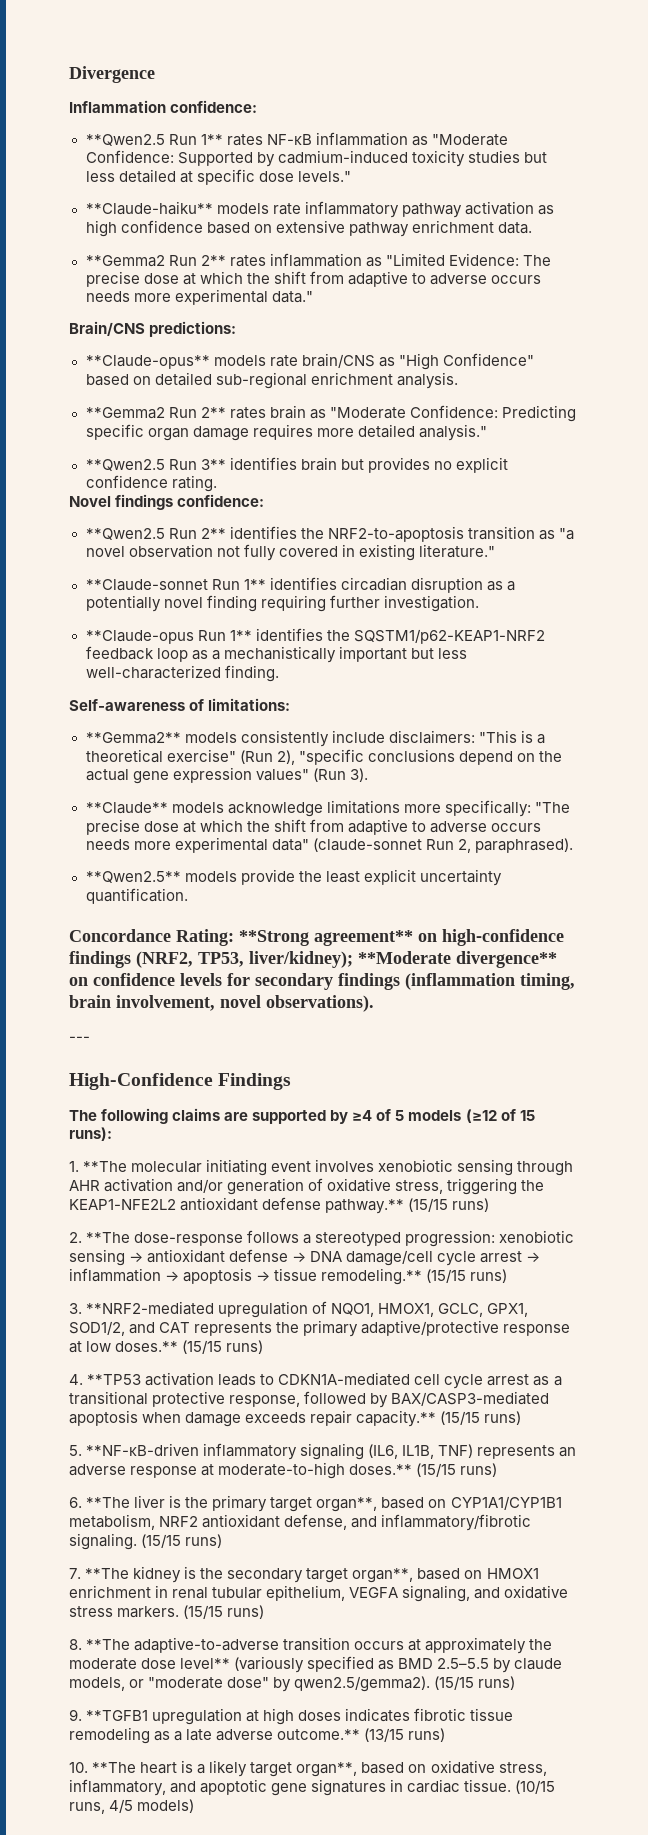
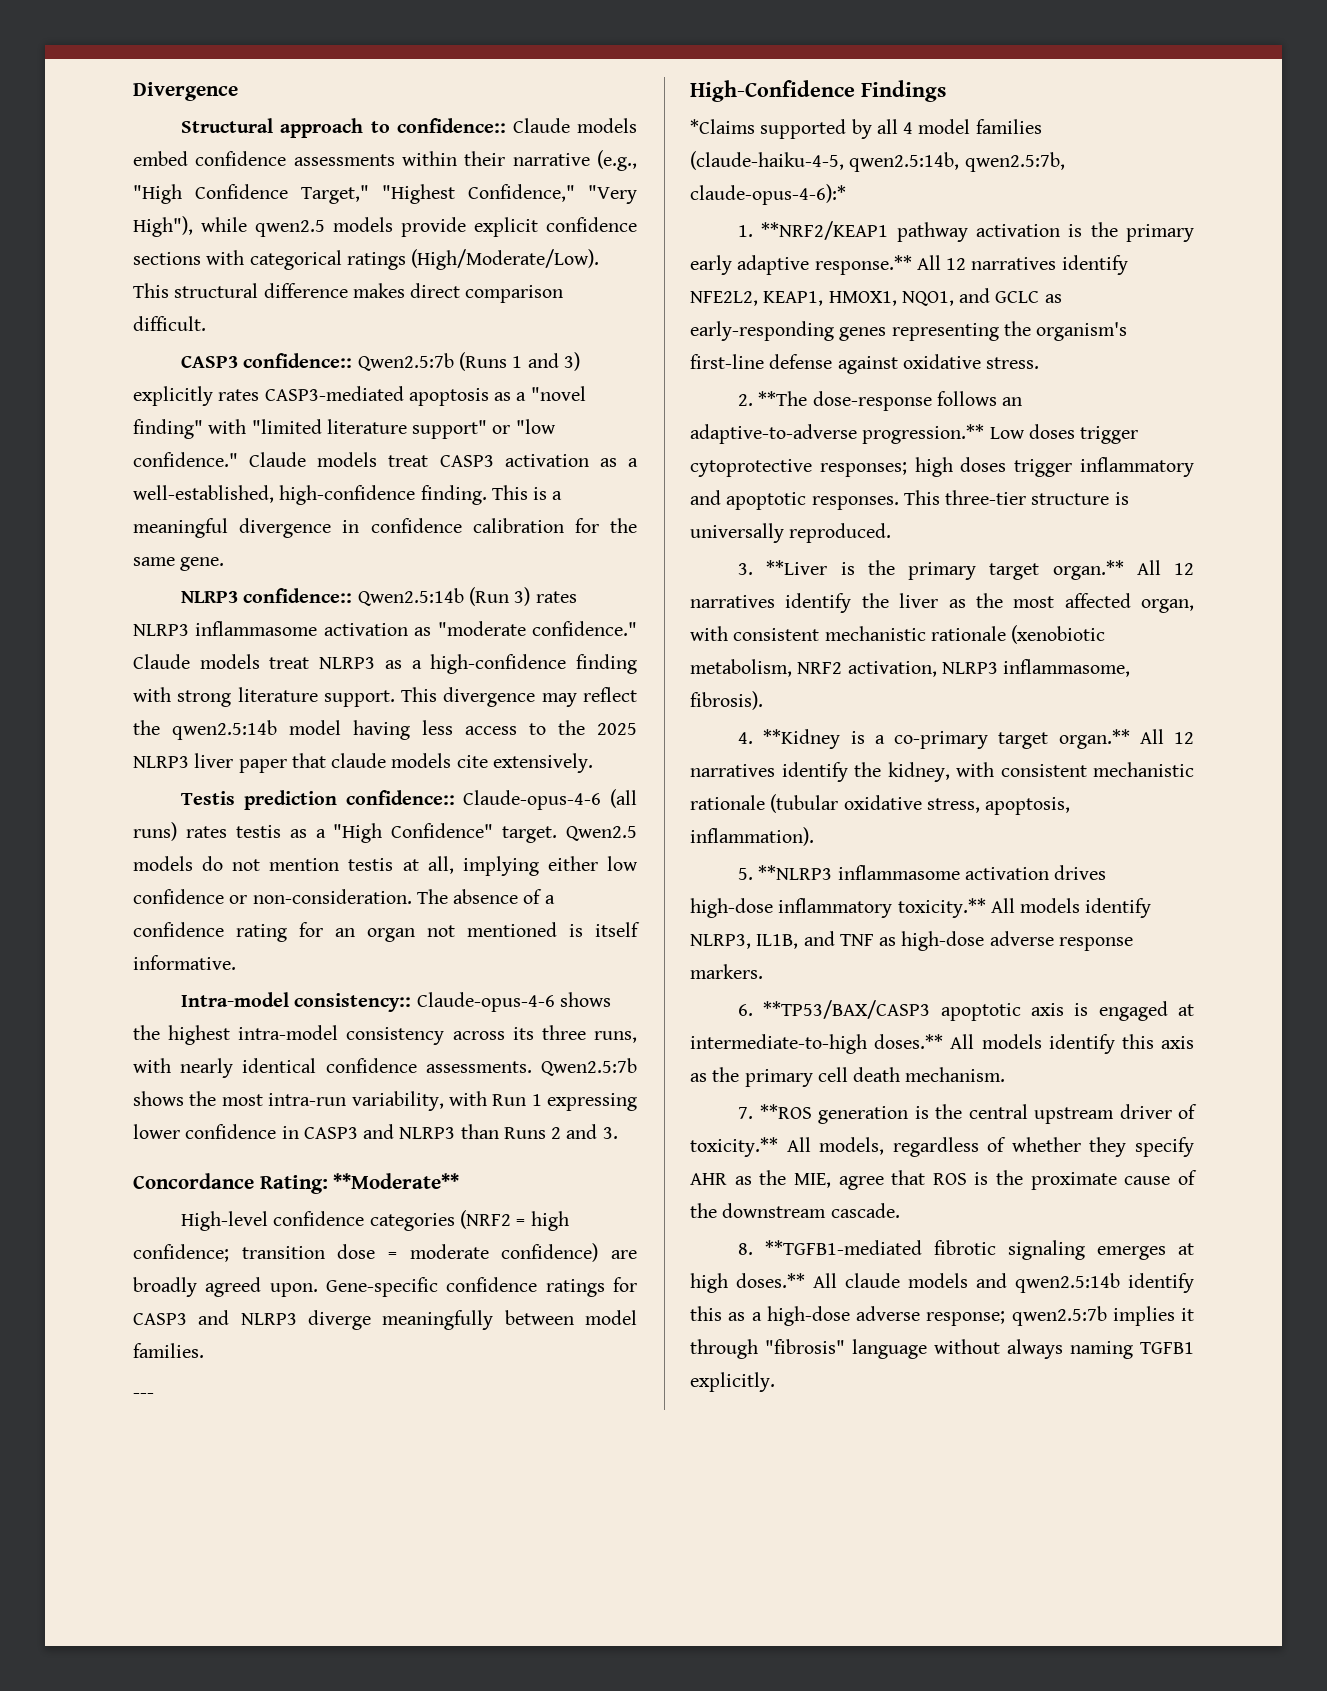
- Inflammation confidence:
- **Qwen2.5 Run 1** rates NF-κB inflammation as "Moderate Confidence: Supported by cadmium-induced toxicity studies but less detailed at specific dose levels."
- **Claude-haiku** models rate inflammatory pathway activation as high confidence based on extensive pathway enrichment data.
- **Gemma2 Run 2** rates inflammation as "Limited Evidence: The precise dose at which the shift from adaptive to adverse occurs needs more experimental data."
- Brain/CNS predictions:
- **Claude-opus** models rate brain/CNS as "High Confidence" based on detailed sub-regional enrichment analysis.
- **Gemma2 Run 2** rates brain as "Moderate Confidence: Predicting specific organ damage requires more detailed analysis."
- **Qwen2.5 Run 3** identifies brain but provides no explicit confidence rating.
- Novel findings confidence:
- **Qwen2.5 Run 2** identifies the NRF2-to-apoptosis transition as "a novel observation not fully covered in existing literature."
- **Claude-sonnet Run 1** identifies circadian disruption as a potentially novel finding requiring further investigation.
- **Claude-opus Run 1** identifies the SQSTM1/p62-KEAP1-NRF2 feedback loop as a mechanistically important but less well-characterized finding.
- Self-awareness of limitations:
- **Gemma2** models consistently include disclaimers: "This is a theoretical exercise" (Run 2), "specific conclusions depend on the actual gene expression values" (Run 3).
- **Claude** models acknowledge limitations more specifically: "The precise dose at which the shift from adaptive to adverse occurs needs more experimental data" (claude-sonnet Run 2, paraphrased).
- **Qwen2.5** models provide the least explicit uncertainty quantification.
- Concordance Rating: **Strong agreement** on high-confidence findings (NRF2, TP53, liver/kidney); **Moderate divergence** on confidence levels for secondary findings (inflammation timing, brain involvement, novel observations).
+ Structural approach to confidence:: Claude models embed confidence assessments within their narrative (e.g., "High Confidence Target," "Highest Confidence," "Very High"), while qwen2.5 models provide explicit confidence sections with categorical ratings (High/Moderate/Low). This structural difference makes direct comparison difficult.
+ CASP3 confidence:: Qwen2.5:7b (Runs 1 and 3) explicitly rates CASP3-mediated apoptosis as a "novel finding" with "limited literature support" or "low confidence." Claude models treat CASP3 activation as a well-established, high-confidence finding. This is a meaningful divergence in confidence calibration for the same gene.
+ NLRP3 confidence:: Qwen2.5:14b (Run 3) rates NLRP3 inflammasome activation as "moderate confidence." Claude models treat NLRP3 as a high-confidence finding with strong literature support. This divergence may reflect the qwen2.5:14b model having less access to the 2025 NLRP3 liver paper that claude models cite extensively.
+ Testis prediction confidence:: Claude-opus-4-6 (all runs) rates testis as a "High Confidence" target. Qwen2.5 models do not mention testis at all, implying either low confidence or non-consideration. The absence of a confidence rating for an organ not mentioned is itself informative.
+ Intra-model consistency:: Claude-opus-4-6 shows the highest intra-model consistency across its three runs, with nearly identical confidence assessments. Qwen2.5:7b shows the most intra-run variability, with Run 1 expressing lower confidence in CASP3 and NLRP3 than Runs 2 and 3.
+ Concordance Rating: **Moderate**
+ High-level confidence categories (NRF2 = high confidence; transition dose = moderate confidence) are broadly agreed upon. Gene-specific confidence ratings for CASP3 and NLRP3 diverge meaningfully between model families.
  ---
  High-Confidence Findings
- The following claims are supported by ≥4 of 5 models (≥12 of 15 runs):
- 1. **The molecular initiating event involves xenobiotic sensing through AHR activation and/or generation of oxidative stress, triggering the KEAP1-NFE2L2 antioxidant defense pathway.** (15/15 runs)
- 2. **The dose-response follows a stereotyped progression: xenobiotic sensing → antioxidant defense → DNA damage/cell cycle arrest → inflammation → apoptosis → tissue remodeling.** (15/15 runs)
- 3. **NRF2-mediated upregulation of NQO1, HMOX1, GCLC, GPX1, SOD1/2, and CAT represents the primary adaptive/protective response at low doses.** (15/15 runs)
- 4. **TP53 activation leads to CDKN1A-mediated cell cycle arrest as a transitional protective response, followed by BAX/CASP3-mediated apoptosis when damage exceeds repair capacity.** (15/15 runs)
- 5. **NF-κB-driven inflammatory signaling (IL6, IL1B, TNF) represents an adverse response at moderate-to-high doses.** (15/15 runs)
- 6. **The liver is the primary target organ**, based on CYP1A1/CYP1B1 metabolism, NRF2 antioxidant defense, and inflammatory/fibrotic signaling. (15/15 runs)
- 7. **The kidney is the secondary target organ**, based on HMOX1 enrichment in renal tubular epithelium, VEGFA signaling, and oxidative stress markers. (15/15 runs)
- 8. **The adaptive-to-adverse transition occurs at approximately the moderate dose level** (variously specified as BMD 2.5–5.5 by claude models, or "moderate dose" by qwen2.5/gemma2). (15/15 runs)
- 9. **TGFB1 upregulation at high doses indicates fibrotic tissue remodeling as a late adverse outcome.** (13/15 runs)
- 10. **The heart is a likely target organ**, based on oxidative stress, inflammatory, and apoptotic gene signatures in cardiac tissue. (10/15 runs, 4/5 models)
+ *Claims supported by all 4 model families (claude-haiku-4-5, qwen2.5:14b, qwen2.5:7b, claude-opus-4-6):*
+ 1. **NRF2/KEAP1 pathway activation is the primary early adaptive response.** All 12 narratives identify NFE2L2, KEAP1, HMOX1, NQO1, and GCLC as early-responding genes representing the organism's first-line defense against oxidative stress.
+ 2. **The dose-response follows an adaptive-to-adverse progression.** Low doses trigger cytoprotective responses; high doses trigger inflammatory and apoptotic responses. This three-tier structure is universally reproduced.
+ 3. **Liver is the primary target organ.** All 12 narratives identify the liver as the most affected organ, with consistent mechanistic rationale (xenobiotic metabolism, NRF2 activation, NLRP3 inflammasome, fibrosis).
+ 4. **Kidney is a co-primary target organ.** All 12 narratives identify the kidney, with consistent mechanistic rationale (tubular oxidative stress, apoptosis, inflammation).
+ 5. **NLRP3 inflammasome activation drives high-dose inflammatory toxicity.** All models identify NLRP3, IL1B, and TNF as high-dose adverse response markers.
+ 6. **TP53/BAX/CASP3 apoptotic axis is engaged at intermediate-to-high doses.** All models identify this axis as the primary cell death mechanism.
+ 7. **ROS generation is the central upstream driver of toxicity.** All models, regardless of whether they specify AHR as the MIE, agree that ROS is the proximate cause of the downstream cascade.
+ 8. **TGFB1-mediated fibrotic signaling emerges at high doses.** All claude models and qwen2.5:14b identify this as a high-dose adverse response; qwen2.5:7b implies it through "fibrosis" language without always naming TGFB1 explicitly.

